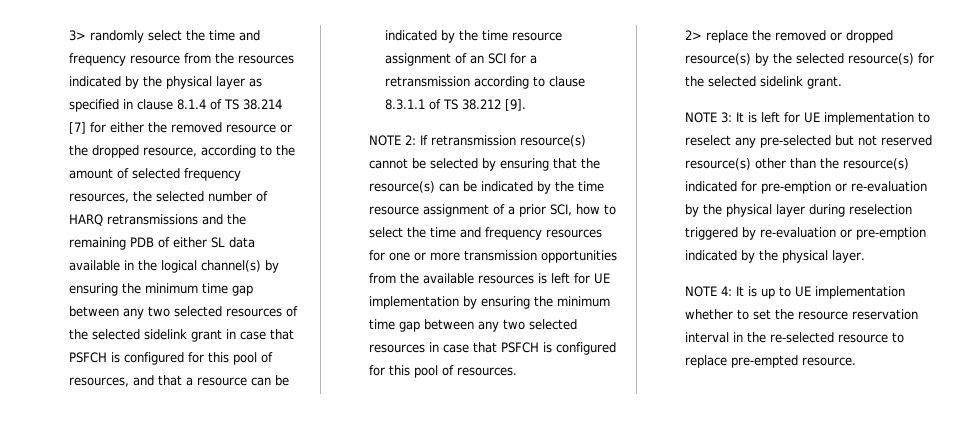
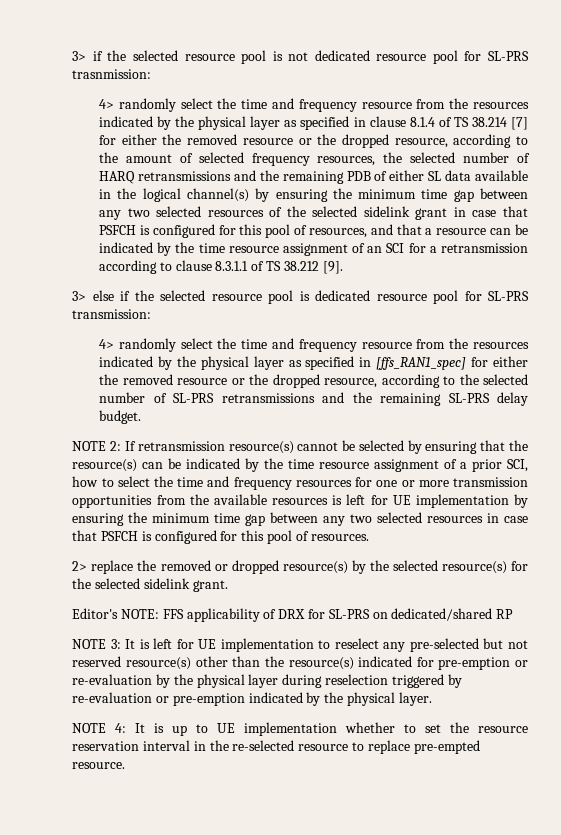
- 3> randomly select the time and frequency resource from the resources indicated by the physical layer as specified in clause 8.1.4 of TS 38.214 [7] for either the removed resource or the dropped resource, according to the amount of selected frequency resources, the selected number of HARQ retransmissions and the remaining PDB of either SL data available in the logical channel(s) by ensuring the minimum time gap between any two selected resources of the selected sidelink grant in case that PSFCH is configured for this pool of resources, and that a resource can be indicated by the time resource assignment of an SCI for a retransmission according to clause 8.3.1.1 of TS 38.212 [9].
+ 3> if the selected resource pool is not dedicated resource pool for SL-PRS trasnmission:
+ 4> randomly select the time and frequency resource from the resources indicated by the physical layer as specified in clause 8.1.4 of TS 38.214 [7] for either the removed resource or the dropped resource, according to the amount of selected frequency resources, the selected number of HARQ retransmissions and the remaining PDB of either SL data available in the logical channel(s) by ensuring the minimum time gap between any two selected resources of the selected sidelink grant in case that PSFCH is configured for this pool of resources, and that a resource can be indicated by the time resource assignment of an SCI for a retransmission according to clause 8.3.1.1 of TS 38.212 [9].
+ 3> else if the selected resource pool is dedicated resource pool for SL-PRS transmission:
+ 4> randomly select the time and frequency resource from the resources indicated by the physical layer as specified in [ffs_RAN1_spec] for either the removed resource or the dropped resource, according to the selected number of SL-PRS retransmissions and the remaining SL-PRS delay budget.
+ Editor's NOTE: FFS applicability of DRX for SL-PRS on dedicated/shared RP

